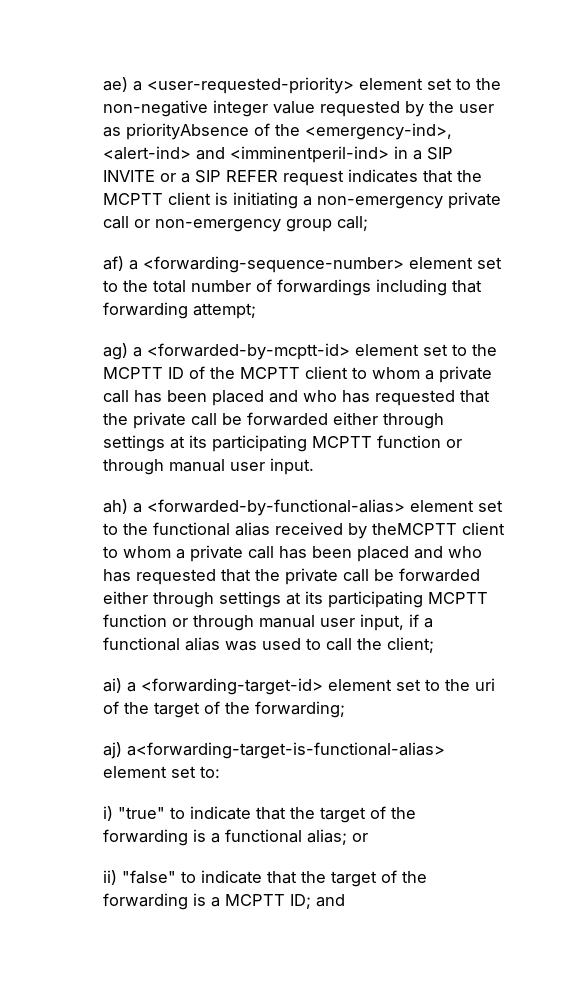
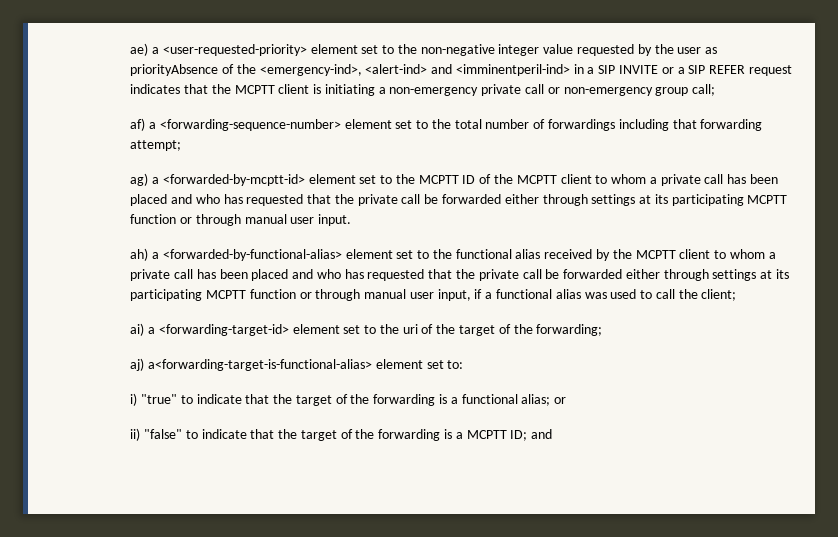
- ah) a <forwarded-by-functional-alias> element set to the functional alias received by theMCPTT client to whom a private call has been placed and who has requested that the private call be forwarded either through settings at its participating MCPTT function or through manual user input, if a functional alias was used to call the client;
+ ah) a <forwarded-by-functional-alias> element set to the functional alias received by the MCPTT client to whom a private call has been placed and who has requested that the private call be forwarded either through settings at its participating MCPTT function or through manual user input, if a functional alias was used to call the client;

